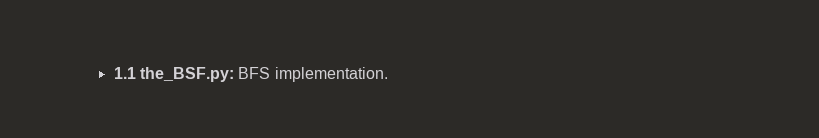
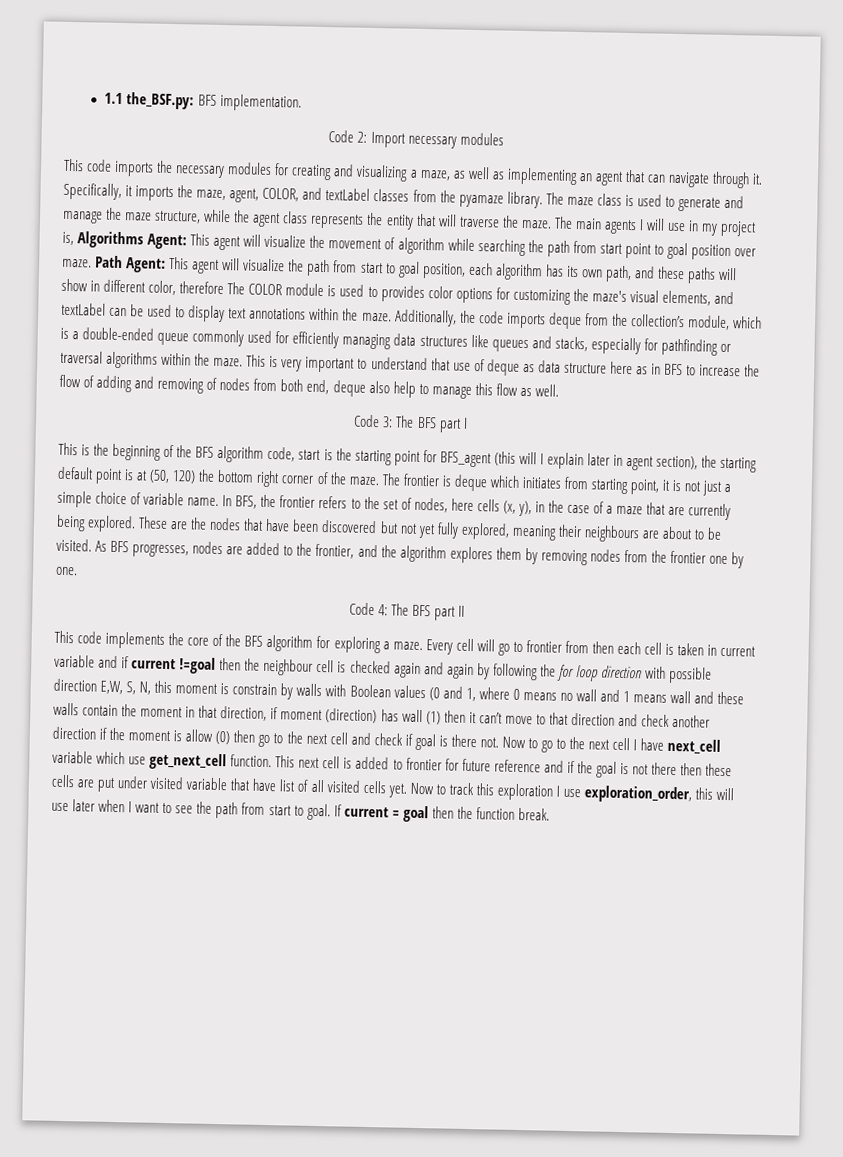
+ Code 2: Import necessary modules
+ This code imports the necessary modules for creating and visualizing a maze, as well as implementing an agent that can navigate through it. Specifically, it imports the maze, agent, COLOR, and textLabel classes from the pyamaze library. The maze class is used to generate and manage the maze structure, while the agent class represents the entity that will traverse the maze. The main agents I will use in my project is, Algorithms Agent: This agent will visualize the movement of algorithm while searching the path from start point to goal position over maze. Path Agent: This agent will visualize the path from start to goal position, each algorithm has its own path, and these paths will show in different color, therefore The COLOR module is used to provides color options for customizing the maze's visual elements, and textLabel can be used to display text annotations within the maze. Additionally, the code imports deque from the collection’s module, which is a double-ended queue commonly used for efficiently managing data structures like queues and stacks, especially for pathfinding or traversal algorithms within the maze. This is very important to understand that use of deque as data structure here as in BFS to increase the flow of adding and removing of nodes from both end, deque also help to manage this flow as well.
+ Code 3: The BFS part I
+ This is the beginning of the BFS algorithm code, start is the starting point for BFS_agent (this will I explain later in agent section), the starting default point is at (50, 120) the bottom right corner of the maze. The frontier is deque which initiates from starting point, it is not just a simple choice of variable name. In BFS, the frontier refers to the set of nodes, here cells (x, y), in the case of a maze that are currently being explored. These are the nodes that have been discovered but not yet fully explored, meaning their neighbours are about to be visited. As BFS progresses, nodes are added to the frontier, and the algorithm explores them by removing nodes from the frontier one by one.
+ Code 4: The BFS part II
+ This code implements the core of the BFS algorithm for exploring a maze. Every cell will go to frontier from then each cell is taken in current variable and if current !=goal then the neighbour cell is checked again and again by following the for loop direction with possible direction E,W, S, N, this moment is constrain by walls with Boolean values (0 and 1, where 0 means no wall and 1 means wall and these walls contain the moment in that direction, if moment (direction) has wall (1) then it can’t move to that direction and check another direction if the moment is allow (0) then go to the next cell and check if goal is there not. Now to go to the next cell I have next_cell variable which use get_next_cell function. This next cell is added to frontier for future reference and if the goal is not there then these cells are put under visited variable that have list of all visited cells yet. Now to track this exploration I use exploration_order, this will use later when I want to see the path from start to goal. If current = goal then the function break.

